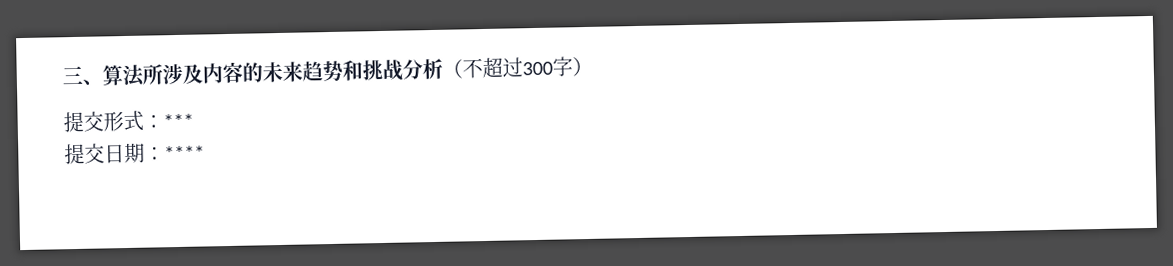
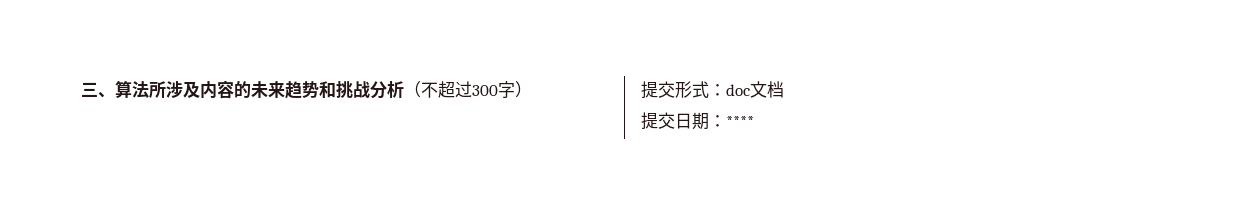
- 提交形式：***
+ 提交形式：doc文档

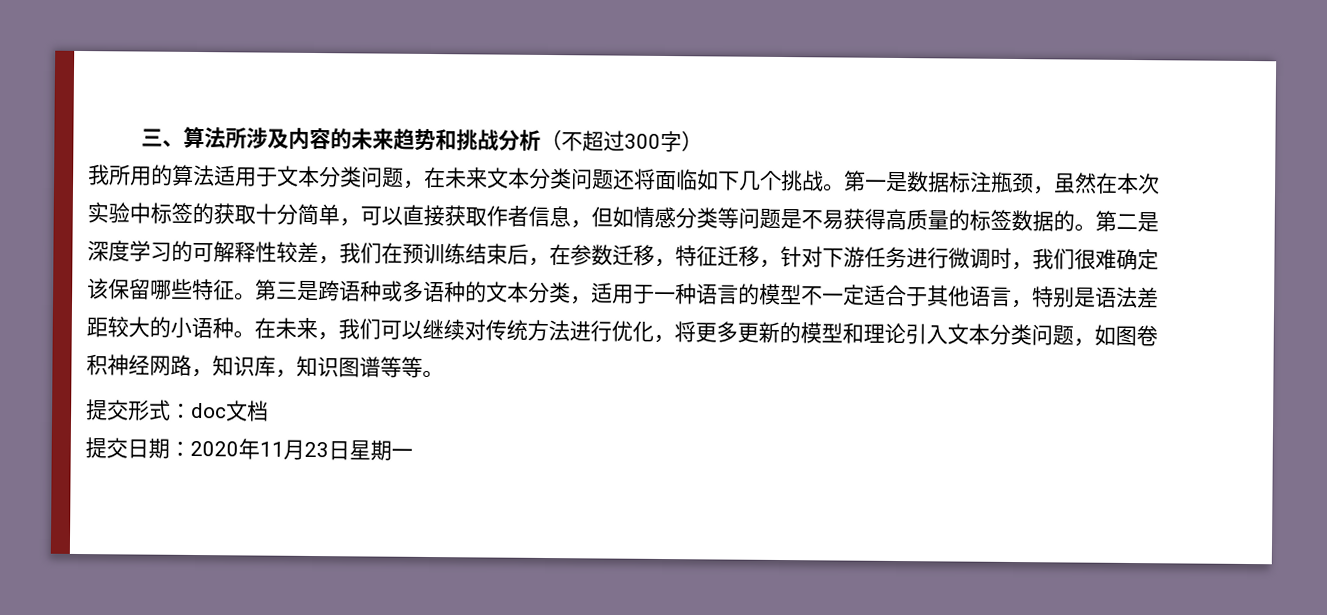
+ 我所用的算法适用于文本分类问题，在未来文本分类问题还将面临如下几个挑战。第一是数据标注瓶颈，虽然在本次实验中标签的获取十分简单，可以直接获取作者信息，但如情感分类等问题是不易获得高质量的标签数据的。第二是深度学习的可解释性较差，我们在预训练结束后，在参数迁移，特征迁移，针对下游任务进行微调时，我们很难确定该保留哪些特征。第三是跨语种或多语种的文本分类，适用于一种语言的模型不一定适合于其他语言，特别是语法差距较大的小语种。在未来，我们可以继续对传统方法进行优化，将更多更新的模型和理论引入文本分类问题，如图卷积神经网路，知识库，知识图谱等等。
- 提交日期：****
+ 提交日期：2020年11月23日星期一

